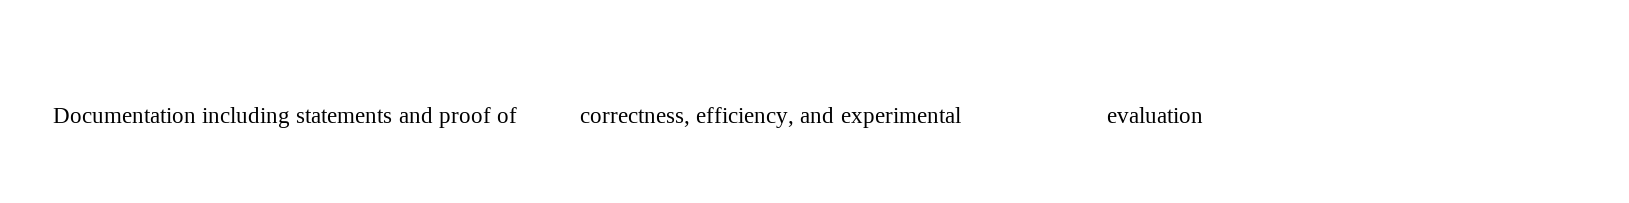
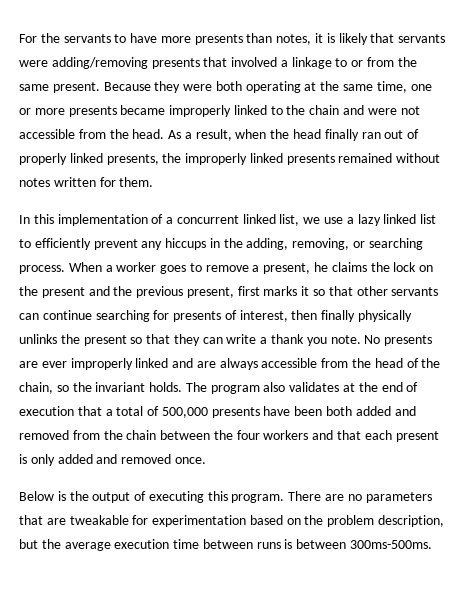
- Documentation including statements and proof of correctness, efficiency, and experimental evaluation
+ For the servants to have more presents than notes, it is likely that servants were adding/removing presents that involved a linkage to or from the same present. Because they were both operating at the same time, one or more presents became improperly linked to the chain and were not accessible from the head. As a result, when the head finally ran out of properly linked presents, the improperly linked presents remained without notes written for them.
+ In this implementation of a concurrent linked list, we use a lazy linked list to efficiently prevent any hiccups in the adding, removing, or searching process. When a worker goes to remove a present, he claims the lock on the present and the previous present, first marks it so that other servants can continue searching for presents of interest, then finally physically unlinks the present so that they can write a thank you note. No presents are ever improperly linked and are always accessible from the head of the chain, so the invariant holds. The program also validates at the end of execution that a total of 500,000 presents have been both added and removed from the chain between the four workers and that each present is only added and removed once.
+ Below is the output of executing this program. There are no parameters that are tweakable for experimentation based on the problem description, but the average execution time between runs is between 300ms-500ms.

